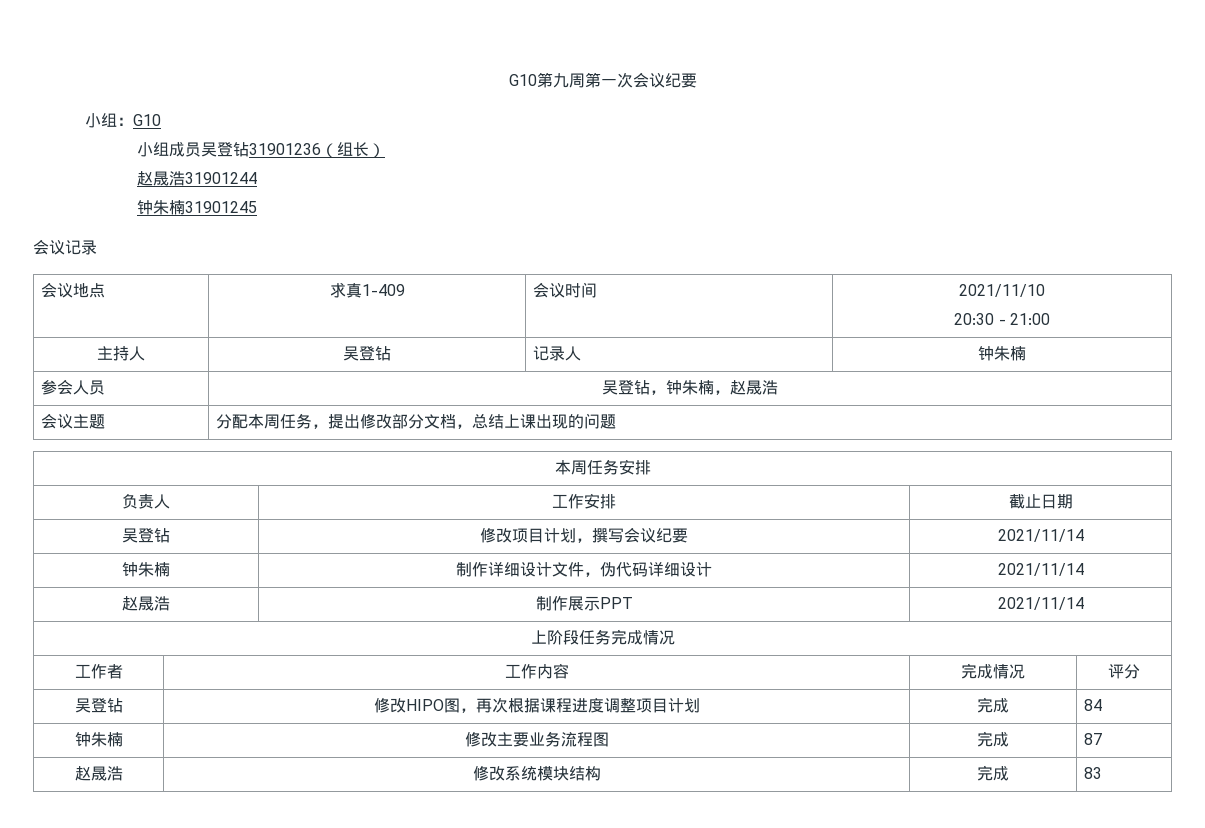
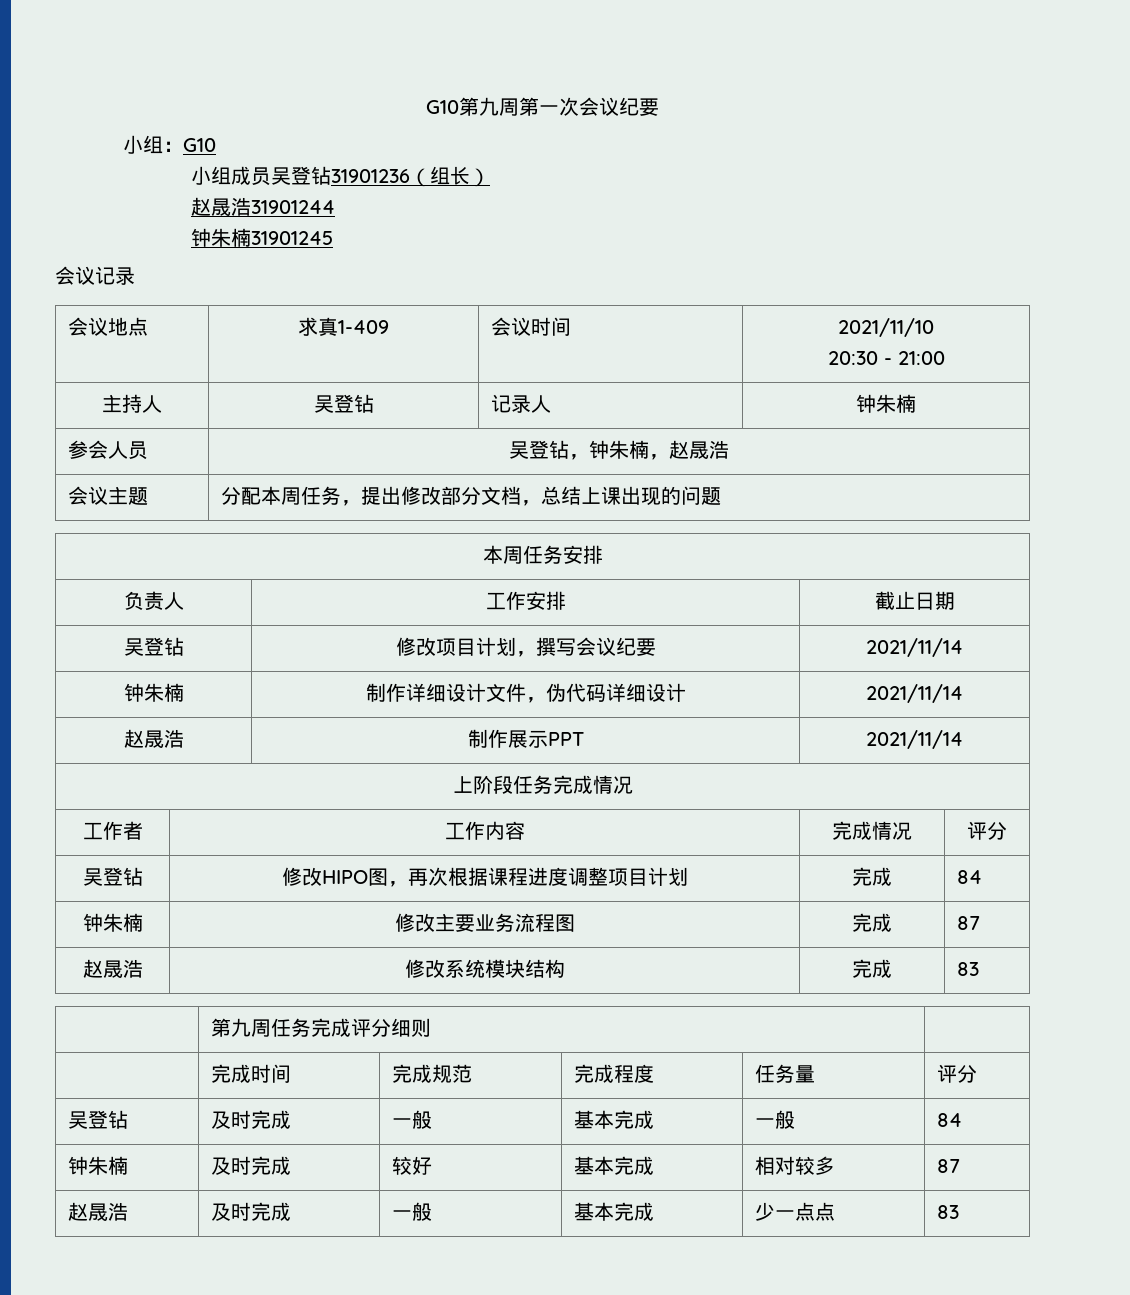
+ | 第九周任务完成评分细则 |
+ | 完成时间 | 完成规范 | 完成程度 | 任务量 | 评分
+ 吴登钻 | 及时完成 | 一般 | 基本完成 | 一般 | 84
+ 钟朱楠 | 及时完成 | 较好 | 基本完成 | 相对较多 | 87
+ 赵晟浩 | 及时完成 | 一般 | 基本完成 | 少一点点 | 83

